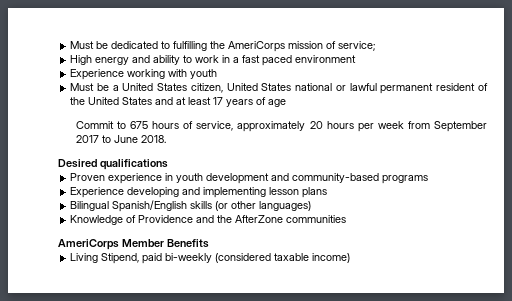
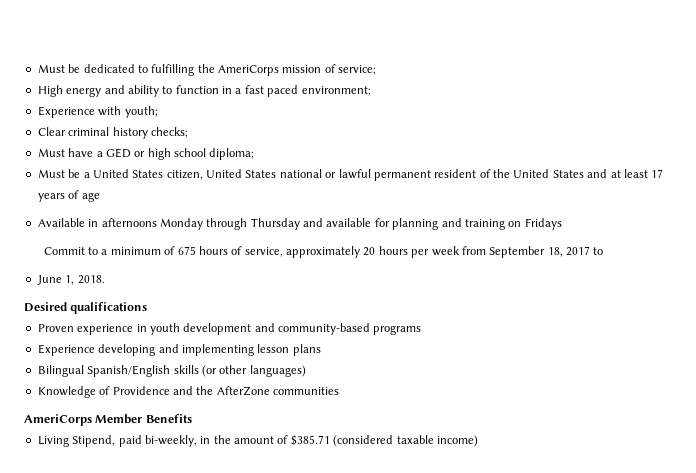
- High energy and ability to work in a fast paced environment
- Experience working with youth
+ High energy and ability to function in a fast paced environment;
+ Experience with youth;
+ Clear criminal history checks;
+ Must have a GED or high school diploma;
+ Available in afternoons Monday through Thursday and available for planning and training on Fridays
- Commit to 675 hours of service, approximately 20 hours per week from September 2017 to June 2018.
+ Commit to a minimum of 675 hours of service, approximately 20 hours per week from September 18, 2017 to
+ June 1, 2018.
- Living Stipend, paid bi-weekly (considered taxable income)
+ Living Stipend, paid bi-weekly, in the amount of $385.71 (considered taxable income)

